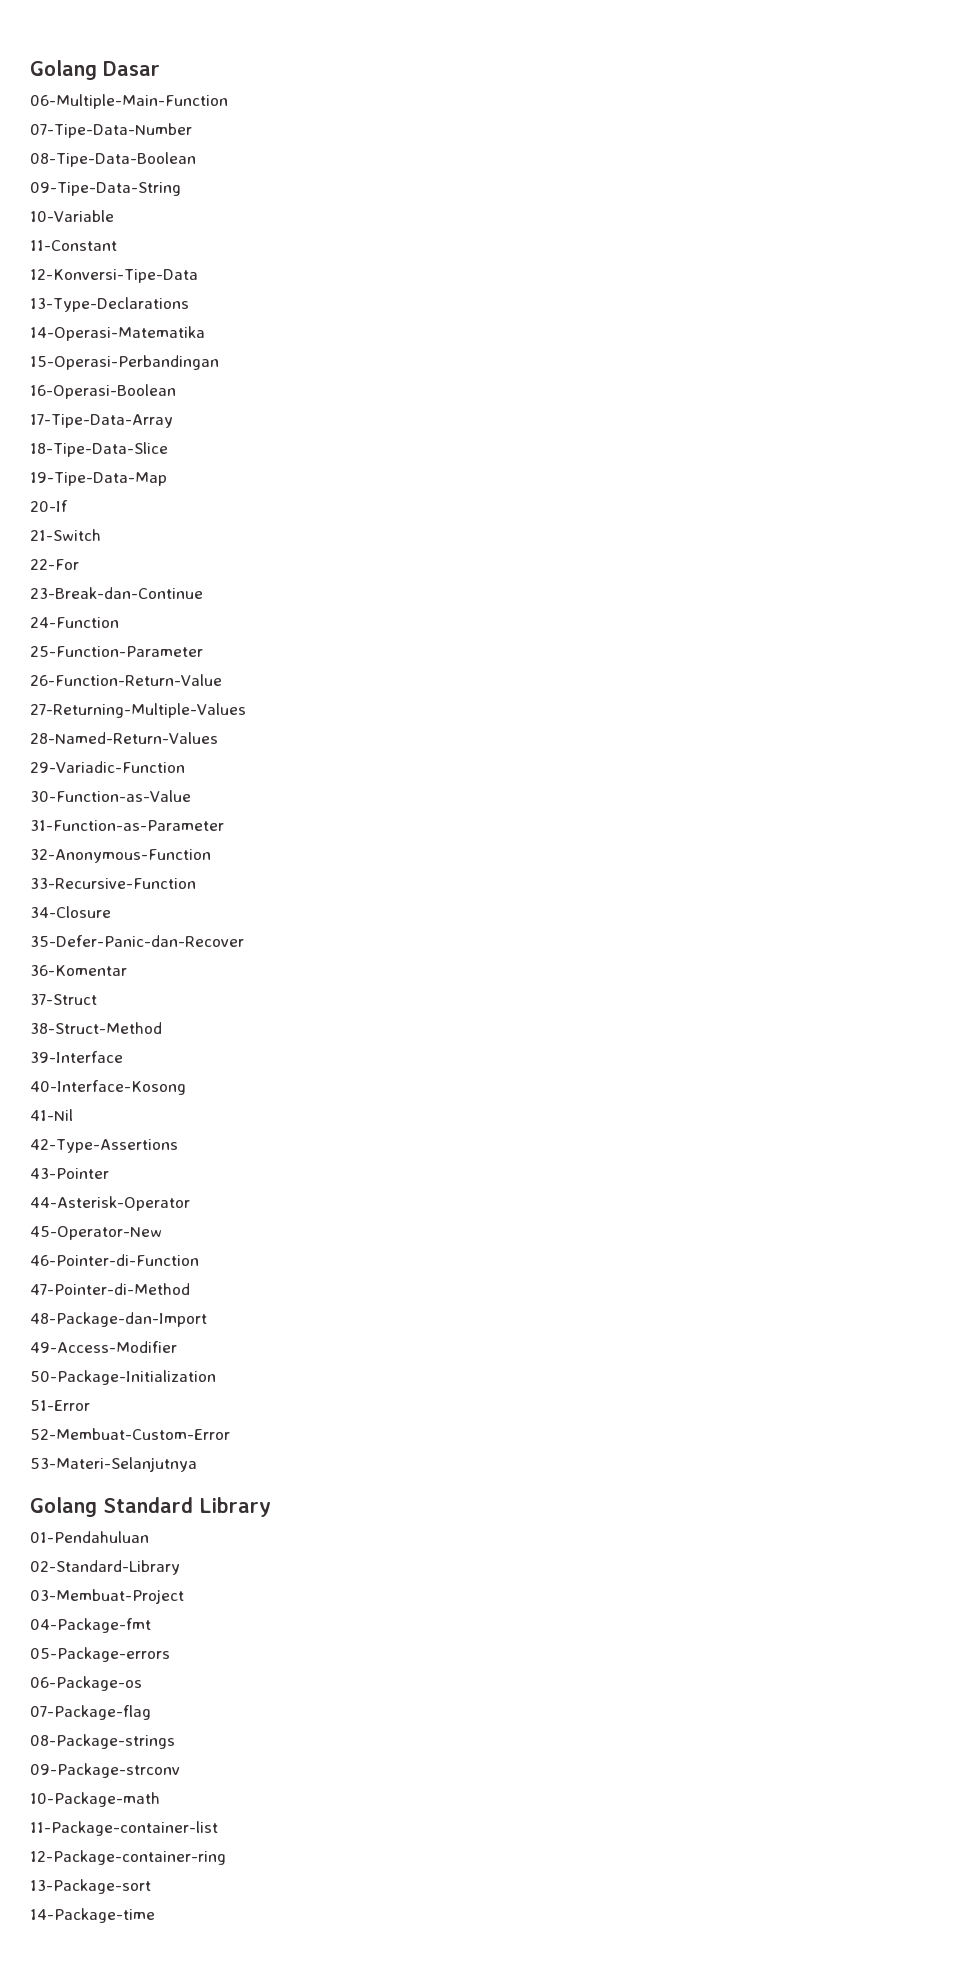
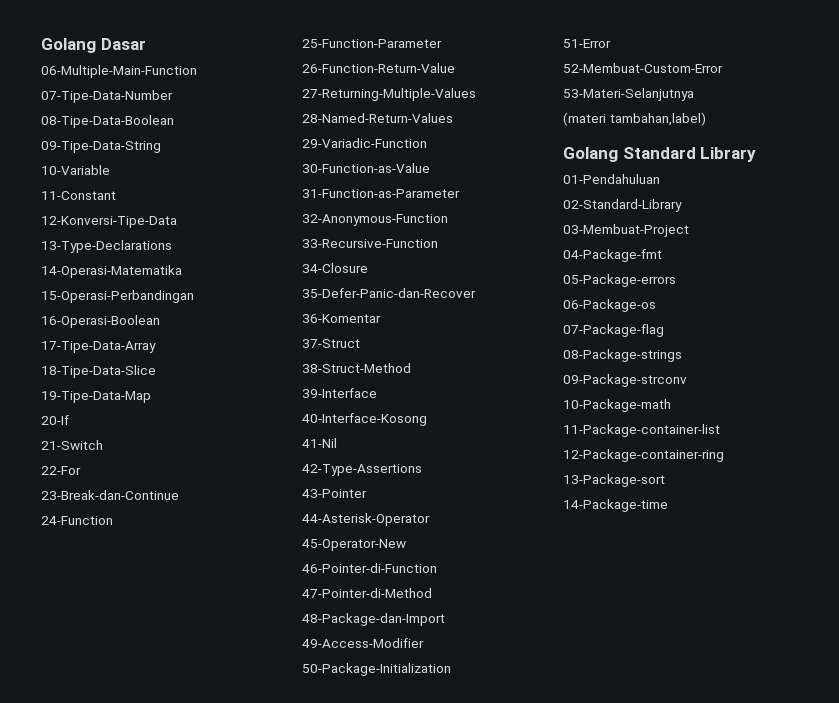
+ (materi tambahan,label)

